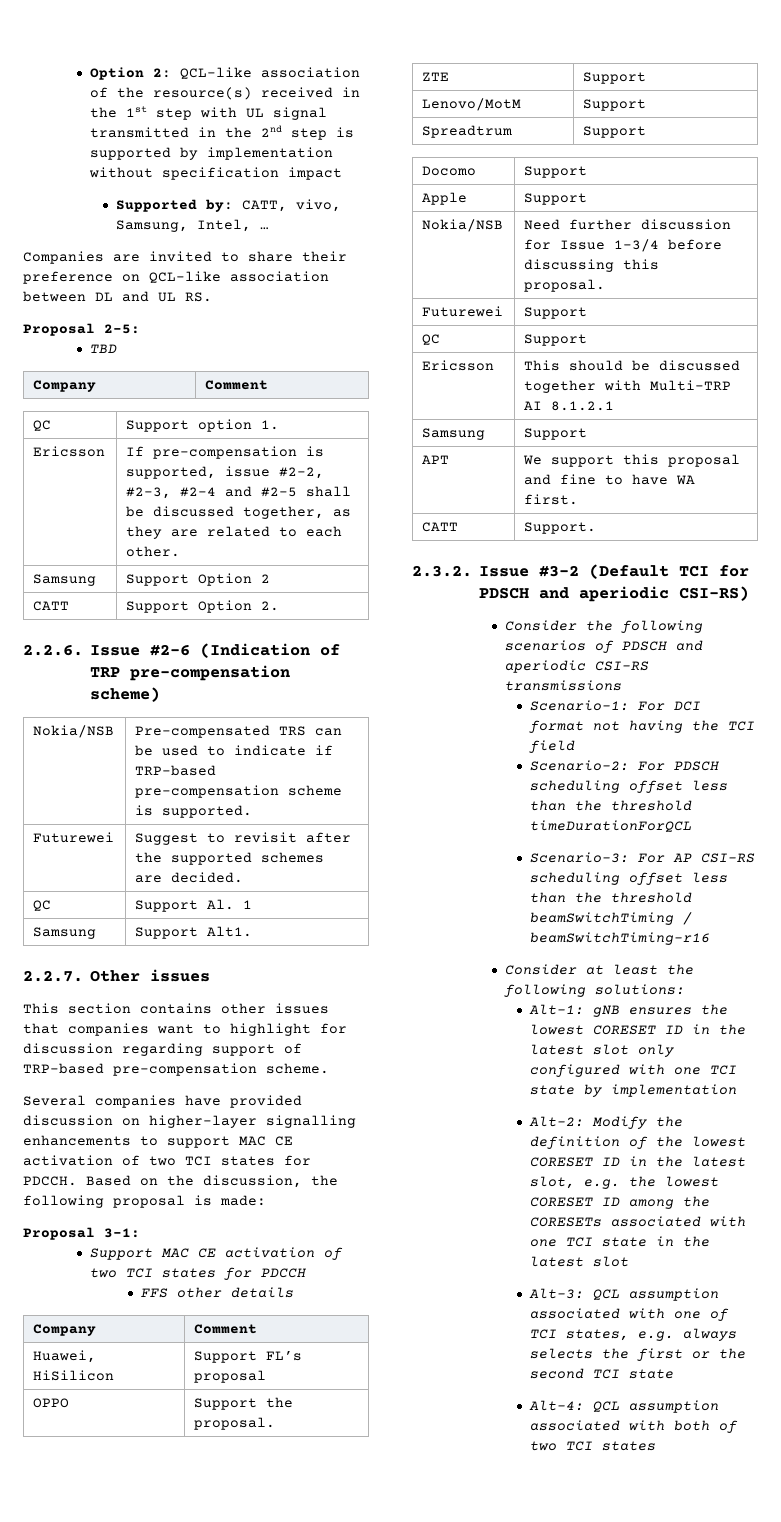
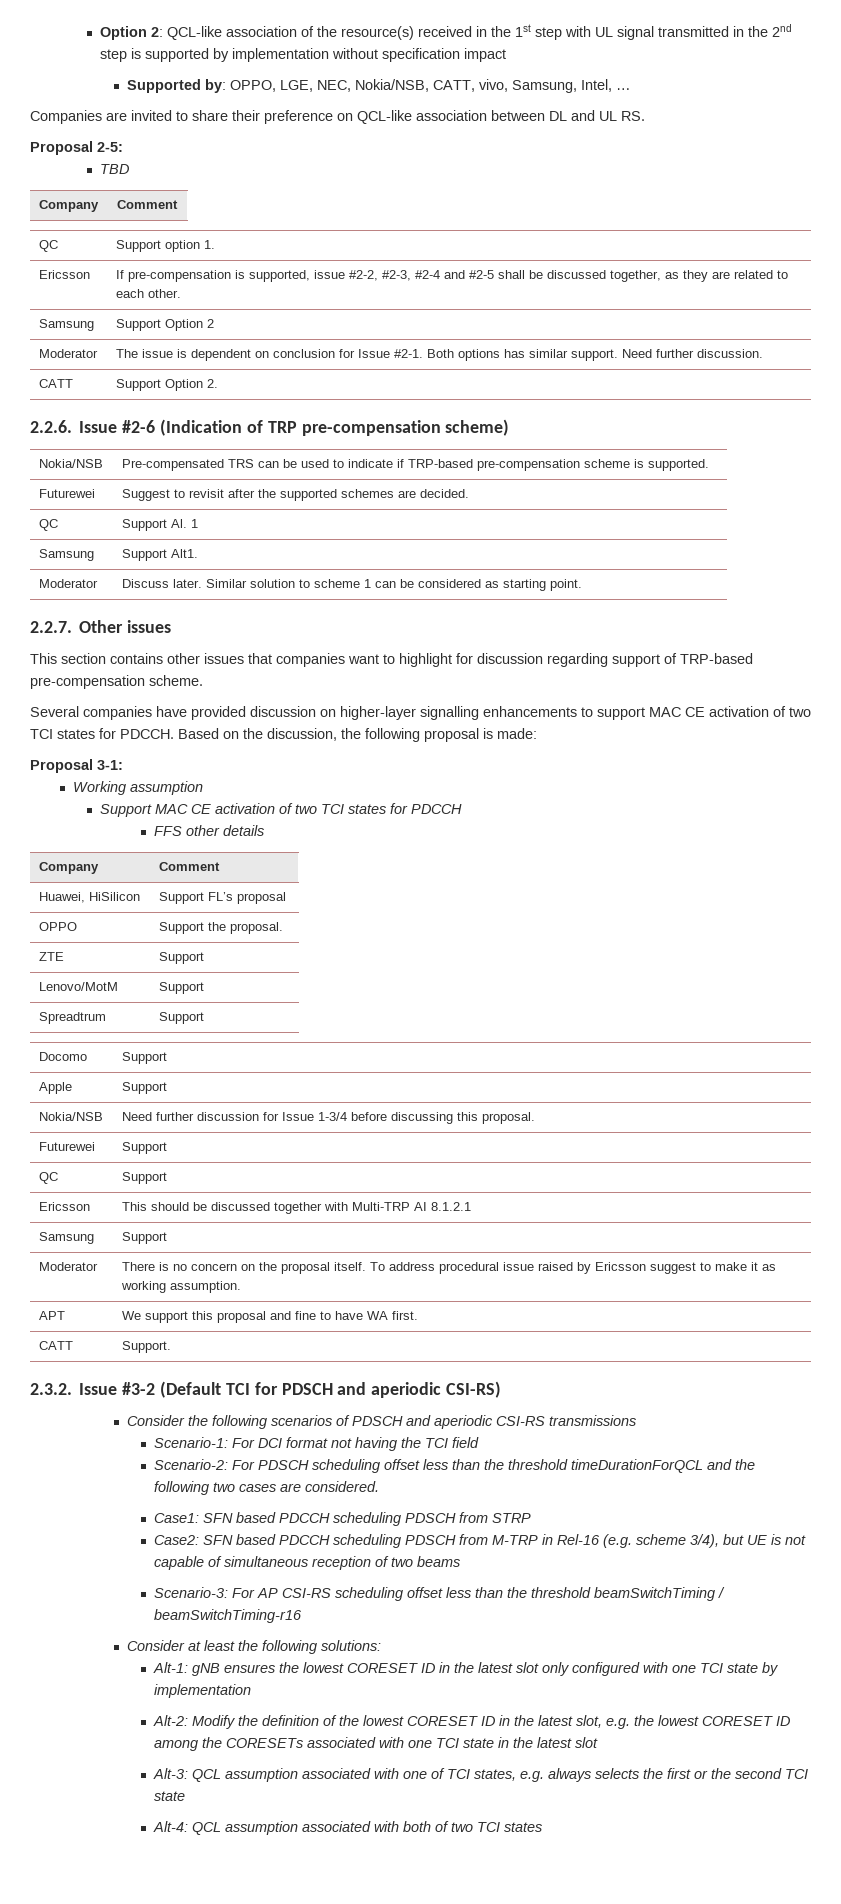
- Supported by: CATT, vivo, Samsung, Intel, …
+ Supported by: OPPO, LGE, NEC, Nokia/NSB, CATT, vivo, Samsung, Intel, …
+ Moderator | The issue is dependent on conclusion for Issue #2-1. Both options has similar support. Need further discussion.
+ Moderator | Discuss later. Similar solution to scheme 1 can be considered as starting point.
+ Working assumption
+ Moderator | There is no concern on the proposal itself. To address procedural issue raised by Ericsson suggest to make it as working assumption.
- Scenario-2: For PDSCH scheduling offset less than the threshold timeDurationForQCL
+ Scenario-2: For PDSCH scheduling offset less than the threshold timeDurationForQCL and the following two cases are considered.
+ Case1: SFN based PDCCH scheduling PDSCH from STRP
+ Case2: SFN based PDCCH scheduling PDSCH from M-TRP in Rel-16 (e.g. scheme 3/4), but UE is not capable of simultaneous reception of two beams

